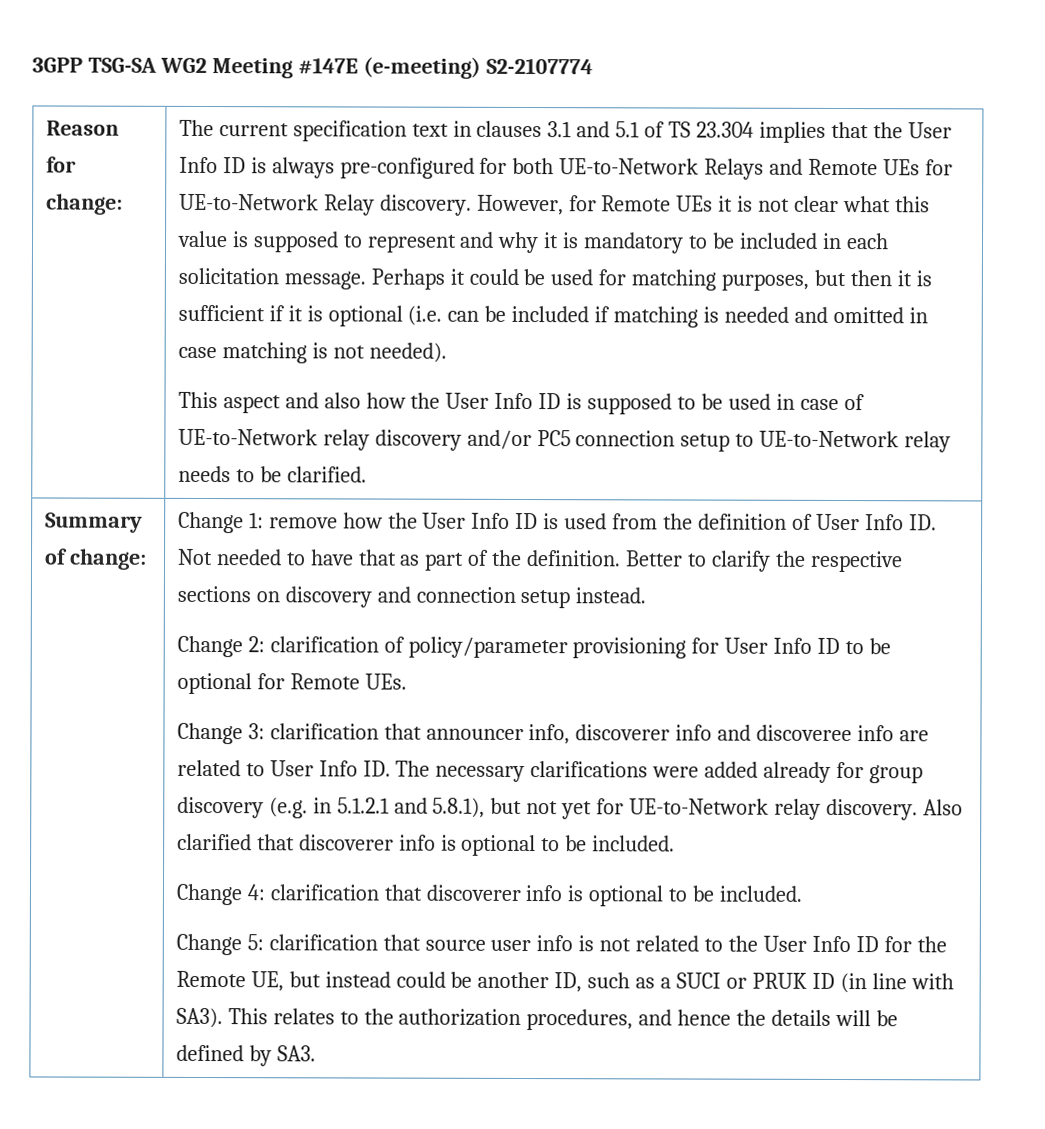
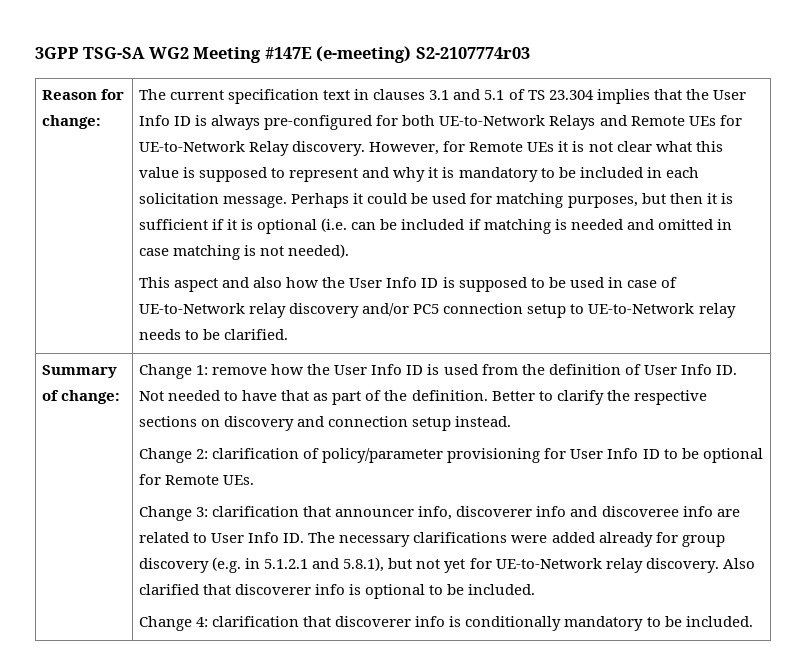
- 3GPP TSG-SA WG2 Meeting #147E (e-meeting) S2-2107774
+ 3GPP TSG-SA WG2 Meeting #147E (e-meeting) S2-2107774r03
- Change 4: clarification that discoverer info is optional to be included.
- Change 5: clarification that source user info is not related to the User Info ID for the Remote UE, but instead could be another ID, such as a SUCI or PRUK ID (in line with SA3). This relates to the authorization procedures, and hence the details will be defined by SA3.
+ Change 4: clarification that discoverer info is conditionally mandatory to be included.

